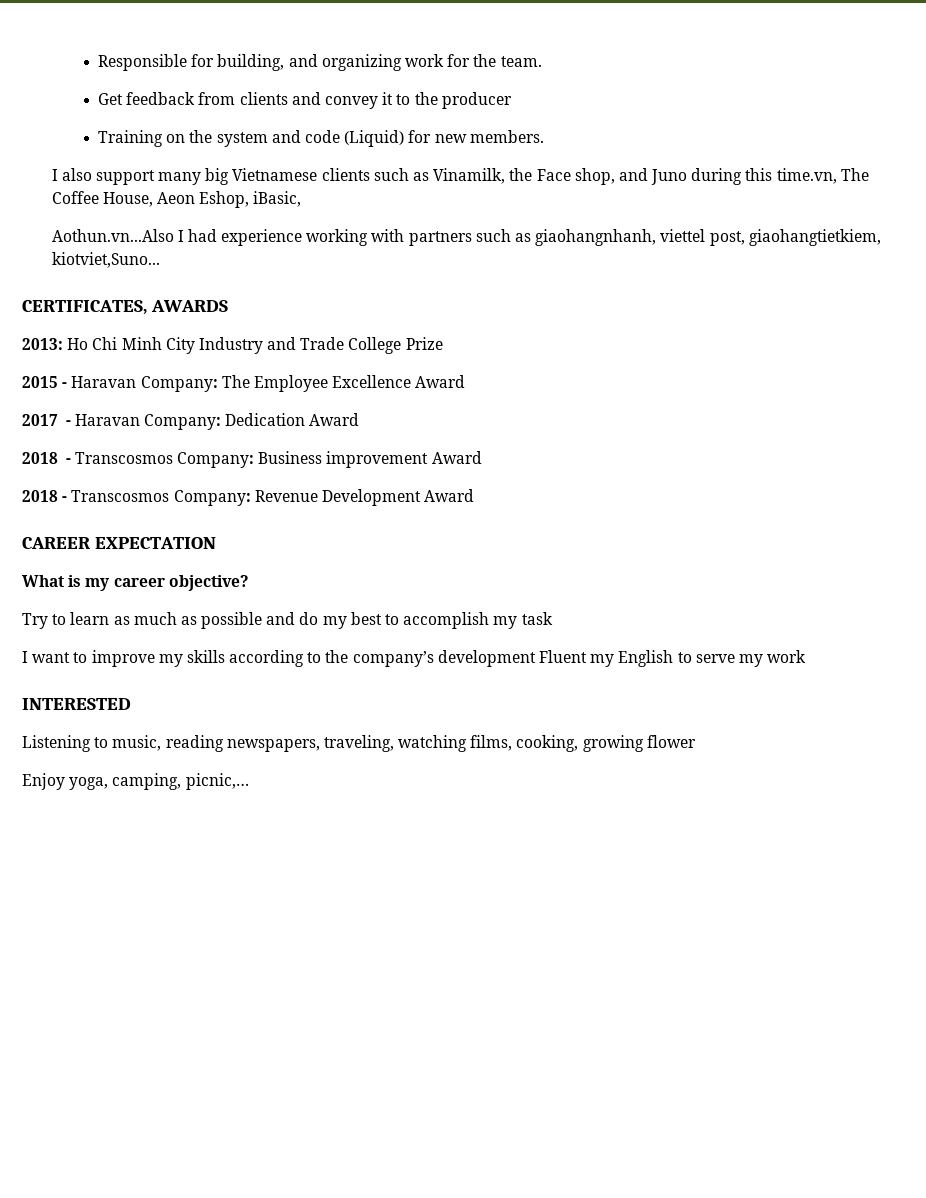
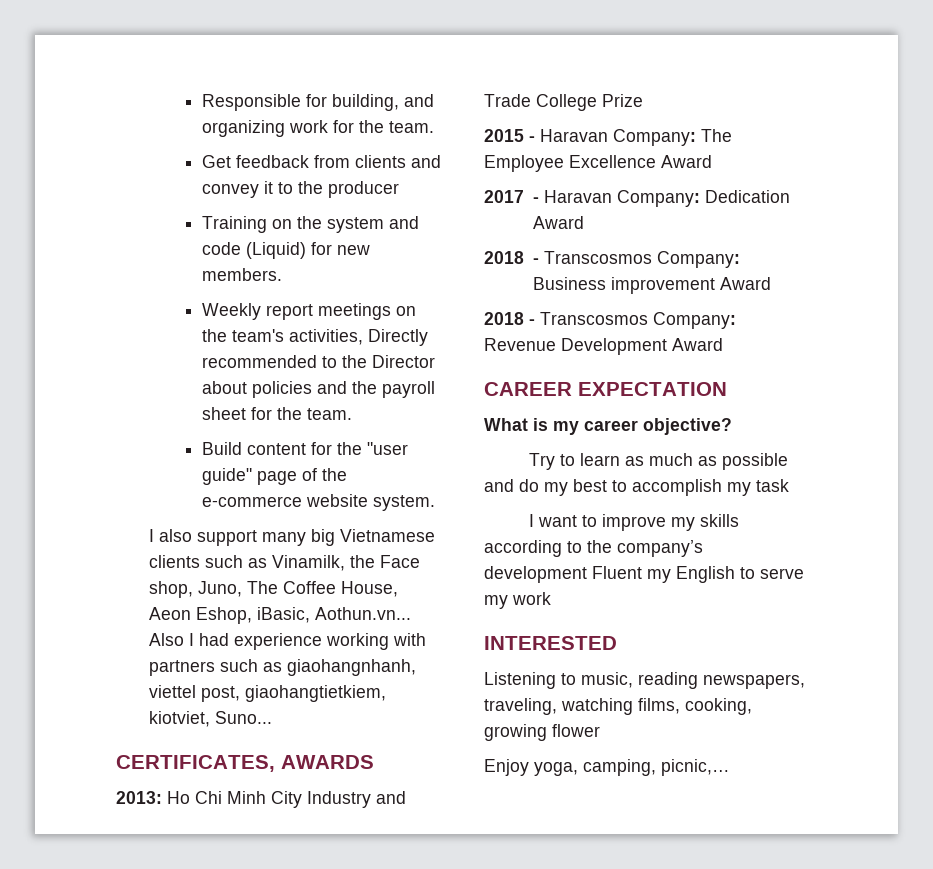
+ Weekly report meetings on the team's activities, Directly recommended to the Director about policies and the payroll sheet for the team.
+ Build content for the "user guide" page of the e-commerce website system.
- I also support many big Vietnamese clients such as Vinamilk, the Face shop, and Juno during this time.vn, The Coffee House, Aeon Eshop, iBasic,
- Aothun.vn...Also I had experience working with partners such as giaohangnhanh, viettel post, giaohangtietkiem, kiotviet,Suno...
+ I also support many big Vietnamese clients such as Vinamilk, the Face shop, Juno, The Coffee House, Aeon Eshop, iBasic, Aothun.vn... Also I had experience working with partners such as giaohangnhanh, viettel post, giaohangtietkiem, kiotviet, Suno...

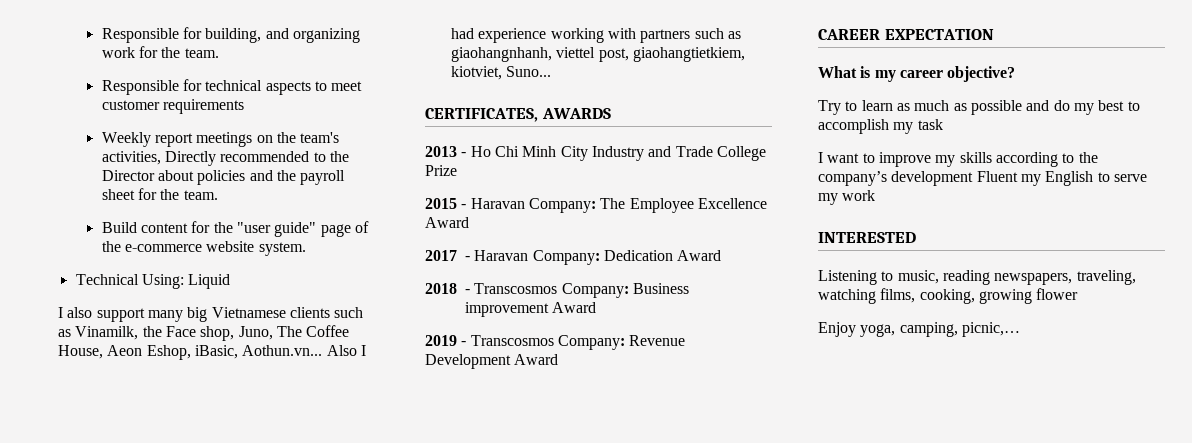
- Get feedback from clients and convey it to the producer
- Training on the system and code (Liquid) for new members.
+ Responsible for technical aspects to meet customer requirements
+ Technical Using: Liquid
- 2013: Ho Chi Minh City Industry and Trade College Prize
+ 2013 - Ho Chi Minh City Industry and Trade College Prize
- 2018 - Transcosmos Company: Revenue Development Award
+ 2019 - Transcosmos Company: Revenue Development Award

